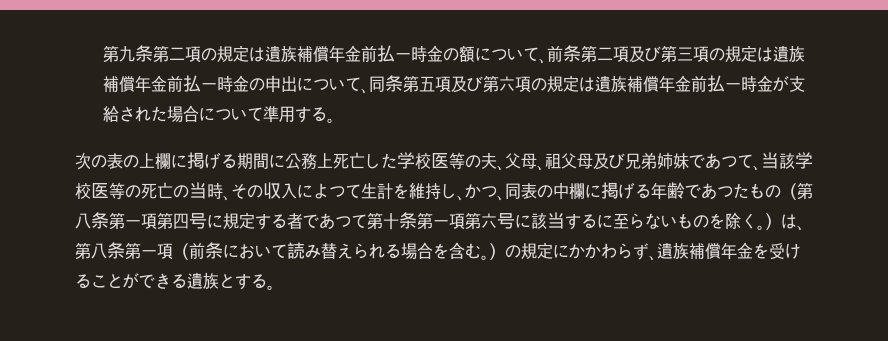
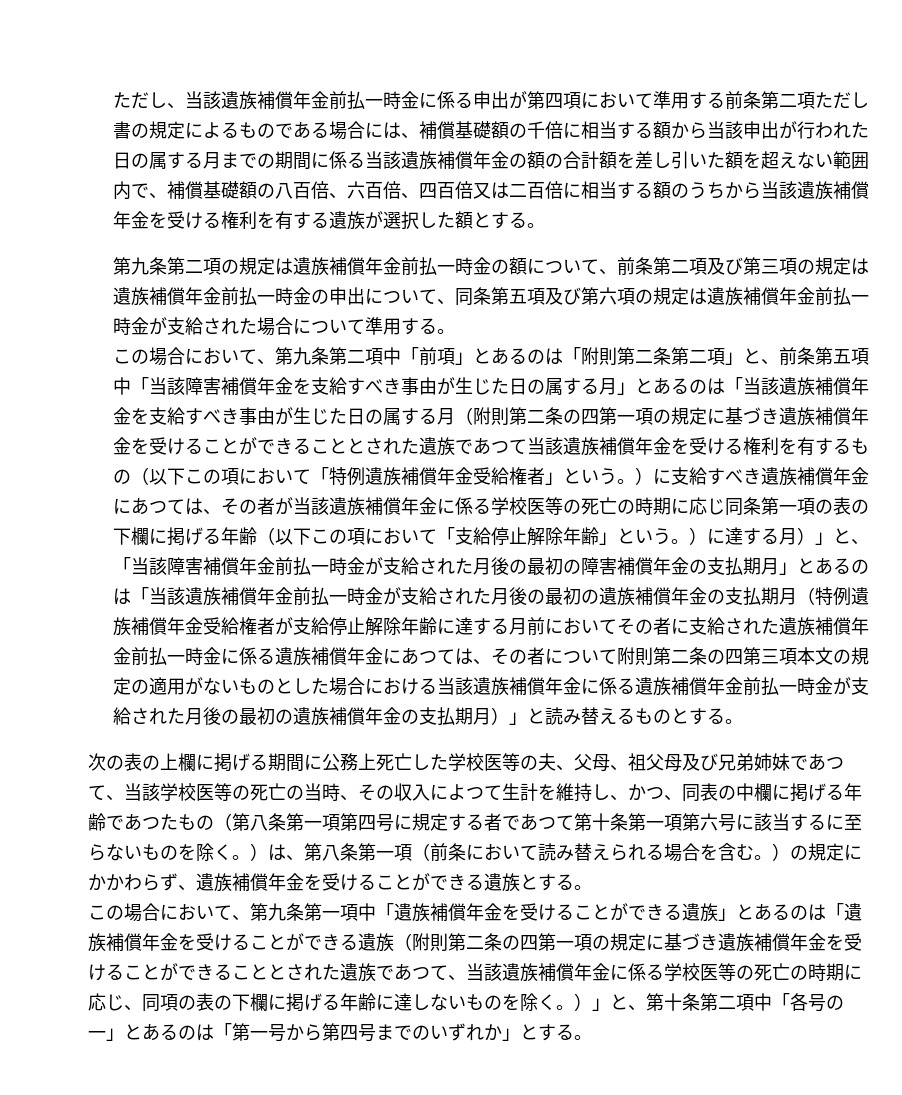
+ ただし、当該遺族補償年金前払一時金に係る申出が第四項において準用する前条第二項ただし書の規定によるものである場合には、補償基礎額の千倍に相当する額から当該申出が行われた日の属する月までの期間に係る当該遺族補償年金の額の合計額を差し引いた額を超えない範囲内で、補償基礎額の八百倍、六百倍、四百倍又は二百倍に相当する額のうちから当該遺族補償年金を受ける権利を有する遺族が選択した額とする。
+ この場合において、第九条第二項中「前項」とあるのは「附則第二条第二項」と、前条第五項中「当該障害補償年金を支給すべき事由が生じた日の属する月」とあるのは「当該遺族補償年金を支給すべき事由が生じた日の属する月（附則第二条の四第一項の規定に基づき遺族補償年金を受けることができることとされた遺族であつて当該遺族補償年金を受ける権利を有するもの（以下この項において「特例遺族補償年金受給権者」という。）に支給すべき遺族補償年金にあつては、その者が当該遺族補償年金に係る学校医等の死亡の時期に応じ同条第一項の表の下欄に掲げる年齢（以下この項において「支給停止解除年齢」という。）に達する月）」と、「当該障害補償年金前払一時金が支給された月後の最初の障害補償年金の支払期月」とあるのは「当該遺族補償年金前払一時金が支給された月後の最初の遺族補償年金の支払期月（特例遺族補償年金受給権者が支給停止解除年齢に達する月前においてその者に支給された遺族補償年金前払一時金に係る遺族補償年金にあつては、その者について附則第二条の四第三項本文の規定の適用がないものとした場合における当該遺族補償年金に係る遺族補償年金前払一時金が支給された月後の最初の遺族補償年金の支払期月）」と読み替えるものとする。
+ この場合において、第九条第一項中「遺族補償年金を受けることができる遺族」とあるのは「遺族補償年金を受けることができる遺族（附則第二条の四第一項の規定に基づき遺族補償年金を受けることができることとされた遺族であつて、当該遺族補償年金に係る学校医等の死亡の時期に応じ、同項の表の下欄に掲げる年齢に達しないものを除く。）」と、第十条第二項中「各号の一」とあるのは「第一号から第四号までのいずれか」とする。

